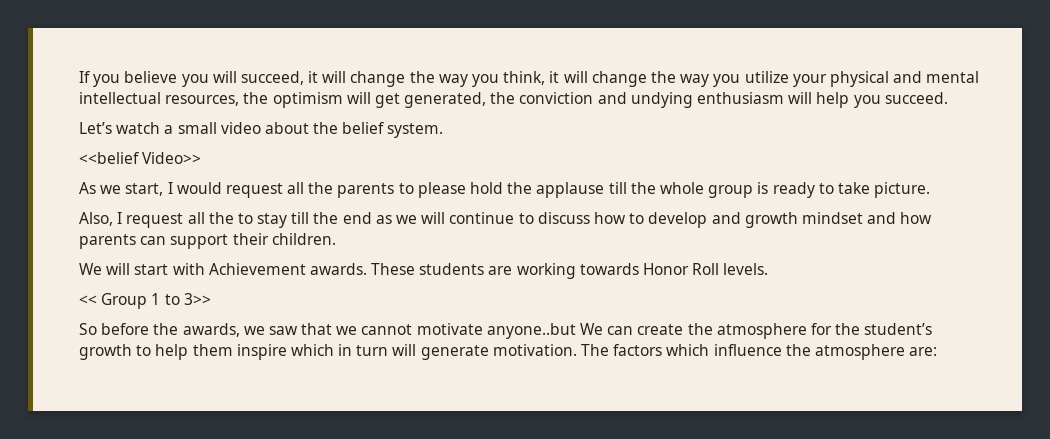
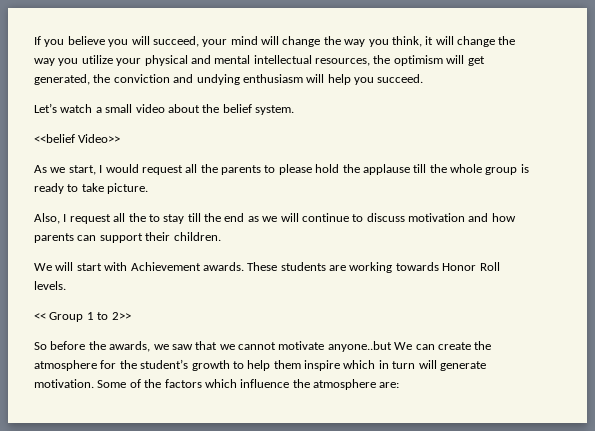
- If you believe you will succeed, it will change the way you think, it will change the way you utilize your physical and mental intellectual resources, the optimism will get generated, the conviction and undying enthusiasm will help you succeed.
+ If you believe you will succeed, your mind will change the way you think, it will change the way you utilize your physical and mental intellectual resources, the optimism will get generated, the conviction and undying enthusiasm will help you succeed.
- Also, I request all the to stay till the end as we will continue to discuss how to develop and growth mindset and how parents can support their children.
+ Also, I request all the to stay till the end as we will continue to discuss motivation and how parents can support their children.
- << Group 1 to 3>>
+ << Group 1 to 2>>
- The factors which influence the atmosphere are:
+ Some of the factors which influence the atmosphere are:

